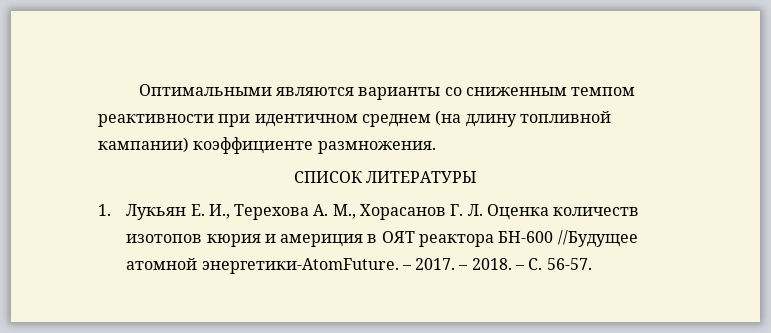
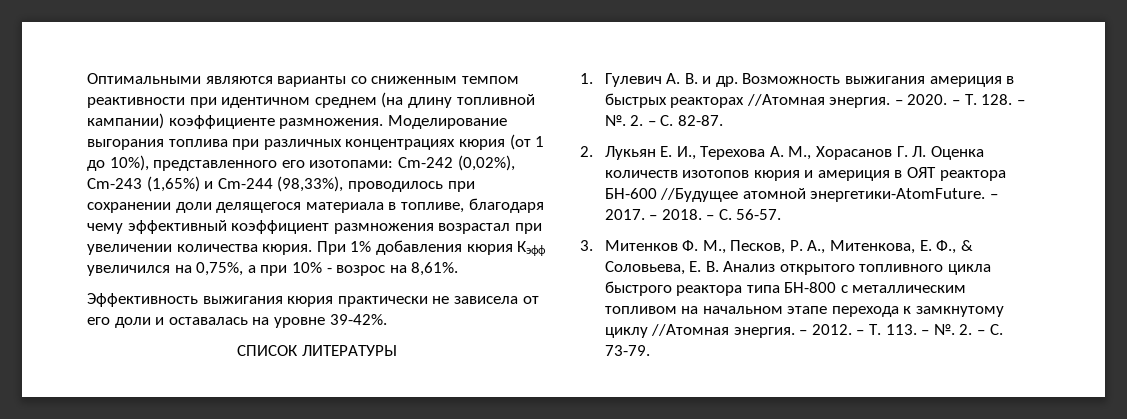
- Оптимальными являются варианты со сниженным темпом реактивности при идентичном среднем (на длину топливной кампании) коэффициенте размножения.
+ Оптимальными являются варианты со сниженным темпом реактивности при идентичном среднем (на длину топливной кампании) коэффициенте размножения. Моделирование выгорания топлива при различных концентрациях кюрия (от 1 до 10%), представленного его изотопами: Cm-242 (0,02%), Cm-243 (1,65%) и Cm-244 (98,33%), проводилось при сохранении доли делящегося материала в топливе, благодаря чему эффективный коэффициент размножения возрастал при увеличении количества кюрия. При 1% добавления кюрия Кэфф увеличился на 0,75%, а при 10% - возрос на 8,61%.
+ Эффективность выжигания кюрия практически не зависела от его доли и оставалась на уровне 39-42%.
  СПИСОК ЛИТЕРАТУРЫ
- 1. Лукьян Е. И., Терехова А. М., Хорасанов Г. Л. Оценка количеств изотопов кюрия и америция в ОЯТ реактора БН-600 //Будущее атомной энергетики-AtomFuture.
+ 1. Гулевич А. В. и др. Возможность выжигания америция в быстрых реакторах //Атомная энергия. – 2020. – Т. 128. – №. 2. – С. 82-87.
+ 2. Лукьян Е. И., Терехова А. М., Хорасанов Г. Л. Оценка количеств изотопов кюрия и америция в ОЯТ реактора БН-600 //Будущее атомной энергетики-AtomFuture.
+ 3. Митенков Ф. М., Песков, Р. А., Митенкова, Е. Ф., & Соловьева, Е. В. Анализ открытого топливного цикла быстрого реактора типа БН-800 с металлическим топливом на начальном этапе перехода к замкнутому циклу //Атомная энергия. – 2012. – Т. 113. – №. 2. – С. 73-79.

